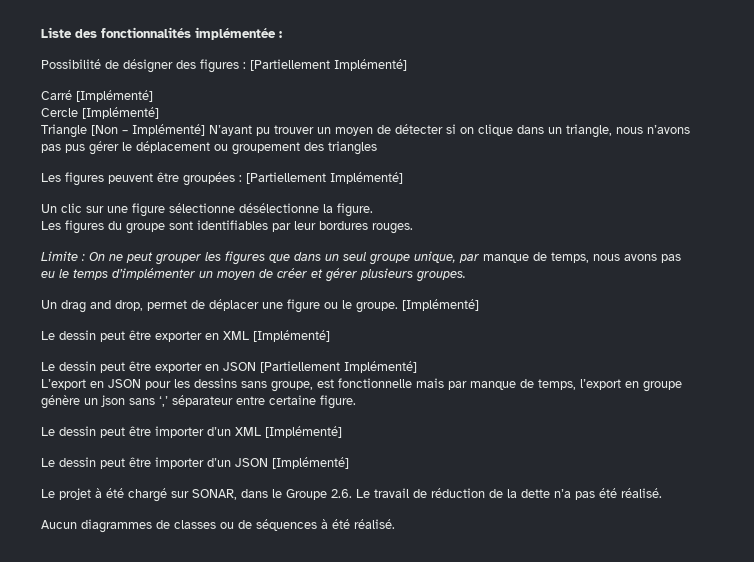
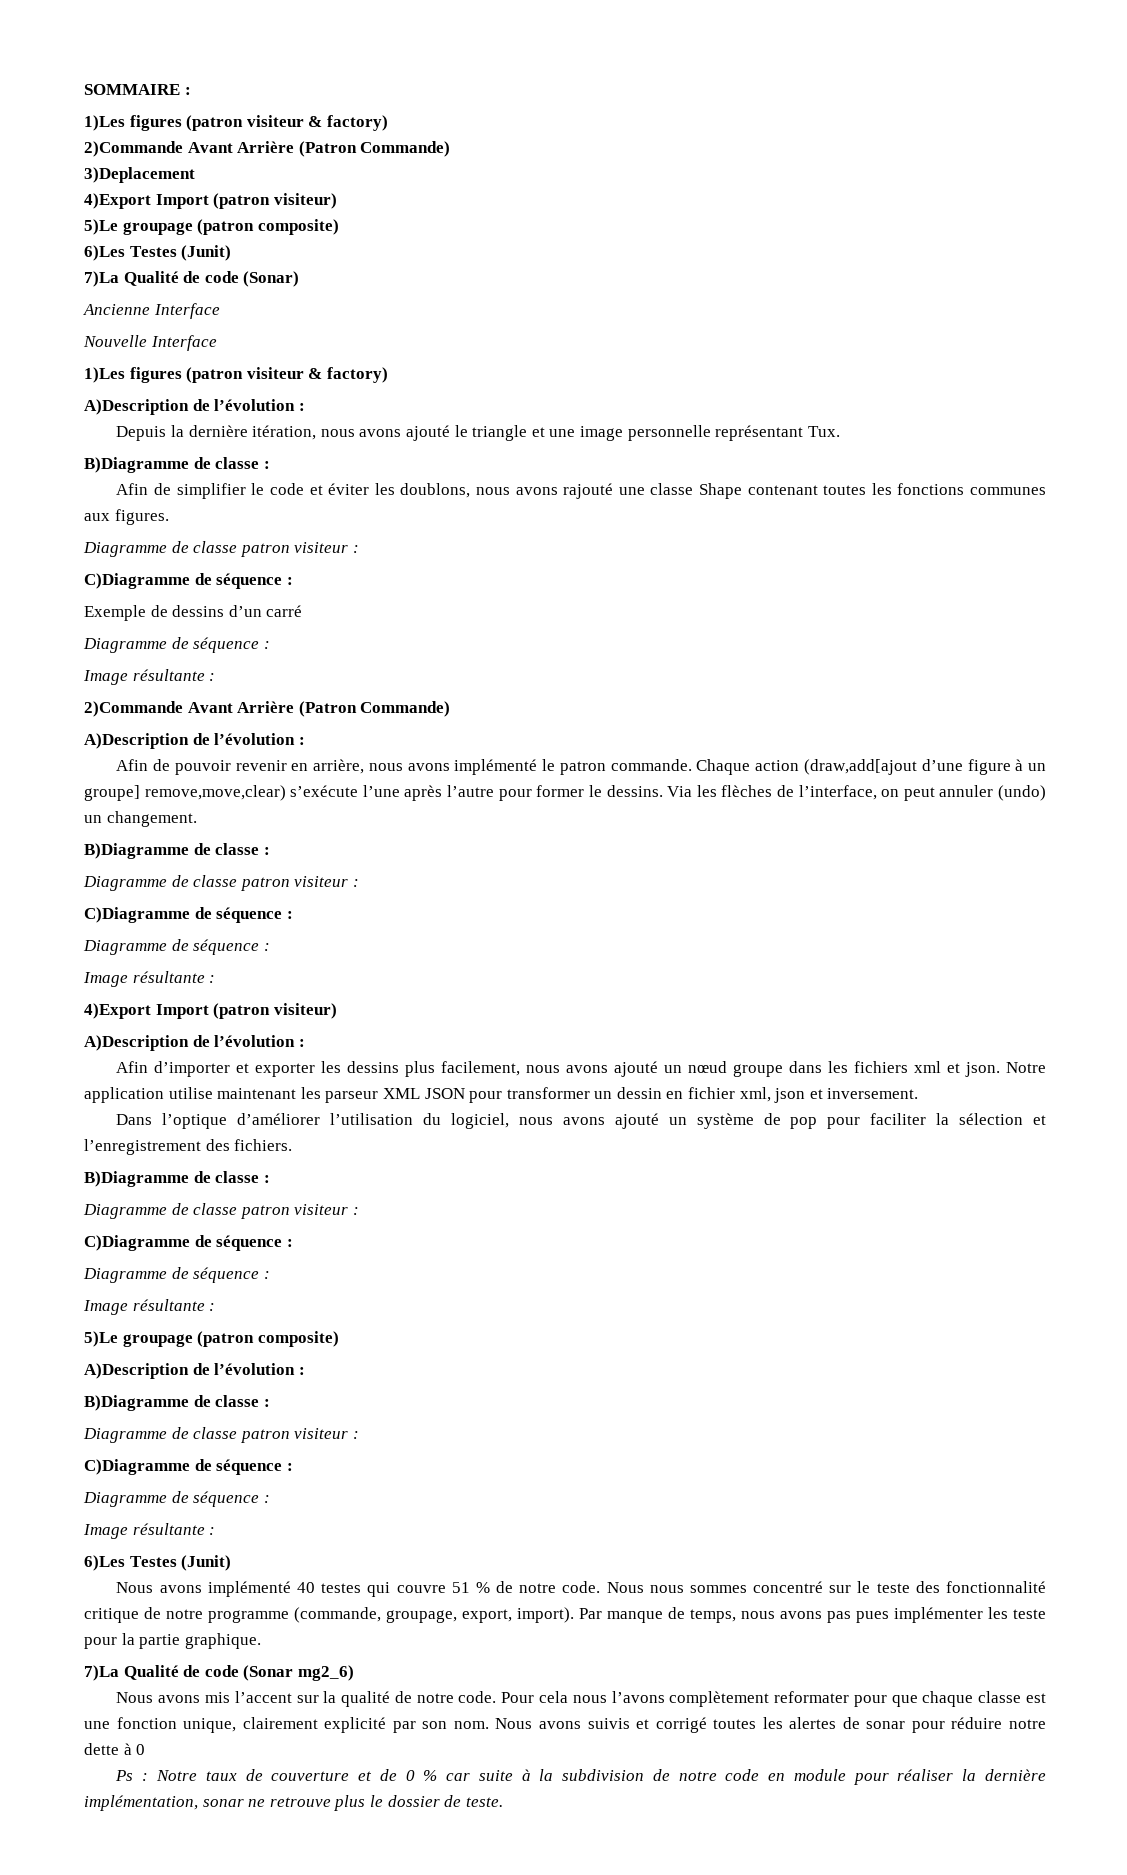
- Liste des fonctionnalités implémentée :
- Possibilité de désigner des figures : [Partiellement Implémenté]
- Carré [Implémenté]
- Cercle [Implémenté]
- Triangle [Non – Implémenté] N’ayant pu trouver un moyen de détecter si on clique dans un triangle, nous n’avons pas pus gérer le déplacement ou groupement des triangles
- Les figures peuvent être groupées : [Partiellement Implémenté]
- Un clic sur une figure sélectionne désélectionne la figure.
- Les figures du groupe sont identifiables par leur bordures rouges.
- Limite : On ne peut grouper les figures que dans un seul groupe unique, par manque de temps, nous avons pas eu le temps d’implémenter un moyen de créer et gérer plusieurs groupes.
- Un drag and drop, permet de déplacer une figure ou le groupe. [Implémenté]
- Le dessin peut être exporter en XML [Implémenté]
- Le dessin peut être exporter en JSON [Partiellement Implémenté]
- L’export en JSON pour les dessins sans groupe, est fonctionnelle mais par manque de temps, l’export en groupe génère un json sans ‘,’ séparateur entre certaine figure.
- Le dessin peut être importer d’un XML [Implémenté]
- Le dessin peut être importer d’un JSON [Implémenté]
- Le projet à été chargé sur SONAR, dans le Groupe 2.6. Le travail de réduction de la dette n’a pas été réalisé.
- Aucun diagrammes de classes ou de séquences à été réalisé.
+ SOMMAIRE :
+ 1)Les figures (patron visiteur & factory)
+ 2)Commande Avant Arrière (Patron Commande)
+ 3)Deplacement
+ 4)Export Import (patron visiteur)
+ 5)Le groupage (patron composite)
+ 6)Les Testes (Junit)
+ 7)La Qualité de code (Sonar)
+ Ancienne Interface
+ Nouvelle Interface
+ 1)Les figures (patron visiteur & factory)
+ A)Description de l’évolution :
+ Depuis la dernière itération, nous avons ajouté le triangle et une image personnelle représentant Tux.
+ B)Diagramme de classe :
+ Afin de simplifier le code et éviter les doublons, nous avons rajouté une classe Shape contenant toutes les fonctions communes aux figures.
+ Diagramme de classe patron visiteur :
+ C)Diagramme de séquence :
+ Exemple de dessins d’un carré
+ Diagramme de séquence :
+ Image résultante :
+ 2)Commande Avant Arrière (Patron Commande)
+ A)Description de l’évolution :
+ Afin de pouvoir revenir en arrière, nous avons implémenté le patron commande. Chaque action (draw,add[ajout d’une figure à un groupe] remove,move,clear) s’exécute l’une après l’autre pour former le dessins. Via les flèches de l’interface, on peut annuler (undo) un changement.
+ B)Diagramme de classe :
+ Diagramme de classe patron visiteur :
+ C)Diagramme de séquence :
+ Diagramme de séquence :
+ Image résultante :
+ 4)Export Import (patron visiteur)
+ A)Description de l’évolution :
+ Afin d’importer et exporter les dessins plus facilement, nous avons ajouté un nœud groupe dans les fichiers xml et json. Notre application utilise maintenant les parseur XML JSON pour transformer un dessin en fichier xml, json et inversement.
+ Dans l’optique d’améliorer l’utilisation du logiciel, nous avons ajouté un système de pop pour faciliter la sélection et l’enregistrement des fichiers.
+ B)Diagramme de classe :
+ Diagramme de classe patron visiteur :
+ C)Diagramme de séquence :
+ Diagramme de séquence :
+ Image résultante :
+ 5)Le groupage (patron composite)
+ A)Description de l’évolution :
+ B)Diagramme de classe :
+ Diagramme de classe patron visiteur :
+ C)Diagramme de séquence :
+ Diagramme de séquence :
+ Image résultante :
+ 6)Les Testes (Junit)
+ Nous avons implémenté 40 testes qui couvre 51 % de notre code. Nous nous sommes concentré sur le teste des fonctionnalité critique de notre programme (commande, groupage, export, import). Par manque de temps, nous avons pas pues implémenter les teste pour la partie graphique.
+ 7)La Qualité de code (Sonar mg2_6)
+ Nous avons mis l’accent sur la qualité de notre code. Pour cela nous l’avons complètement reformater pour que chaque classe est une fonction unique, clairement explicité par son nom. Nous avons suivis et corrigé toutes les alertes de sonar pour réduire notre dette à 0
+ Ps : Notre taux de couverture et de 0 % car suite à la subdivision de notre code en module pour réaliser la dernière implémentation, sonar ne retrouve plus le dossier de teste.

